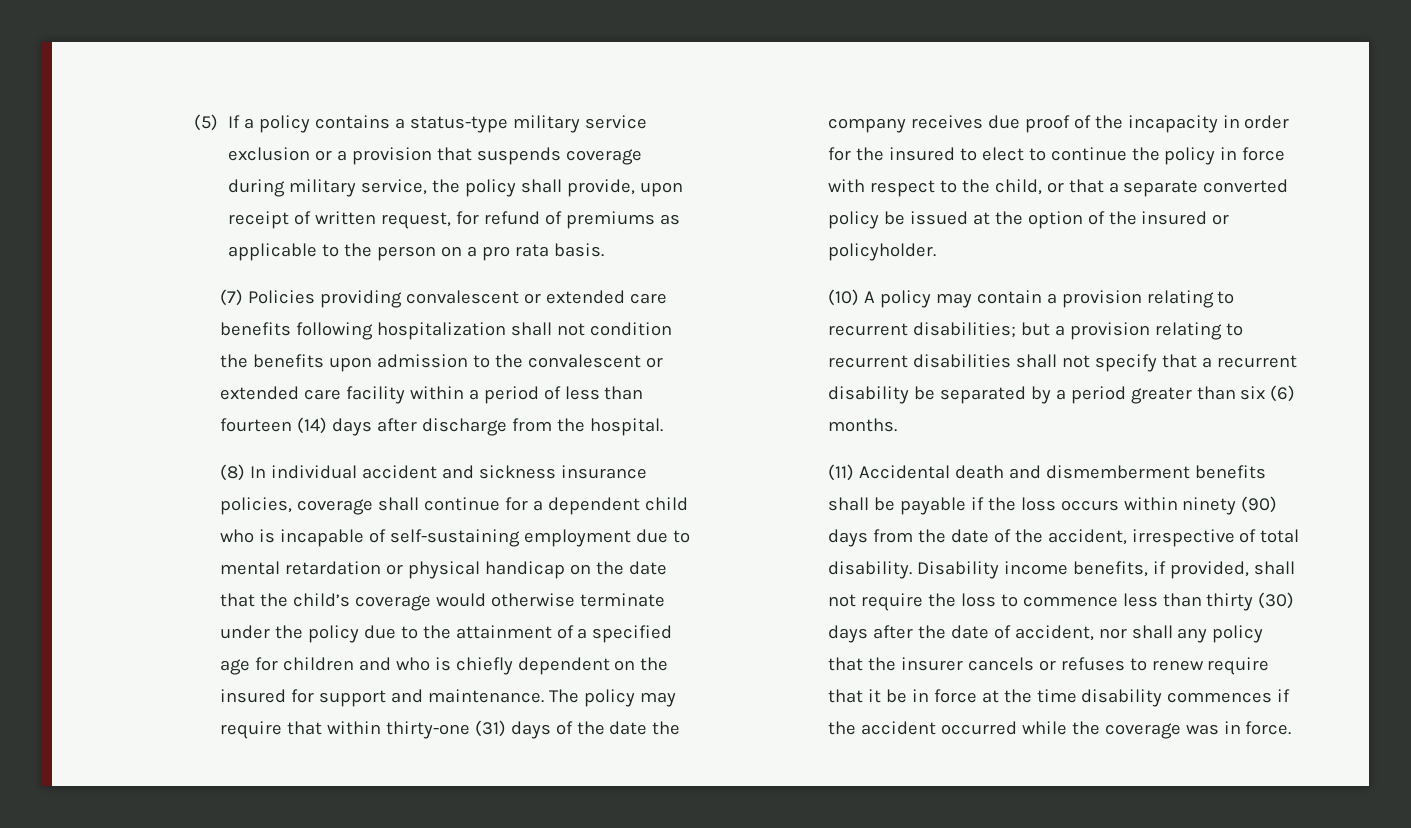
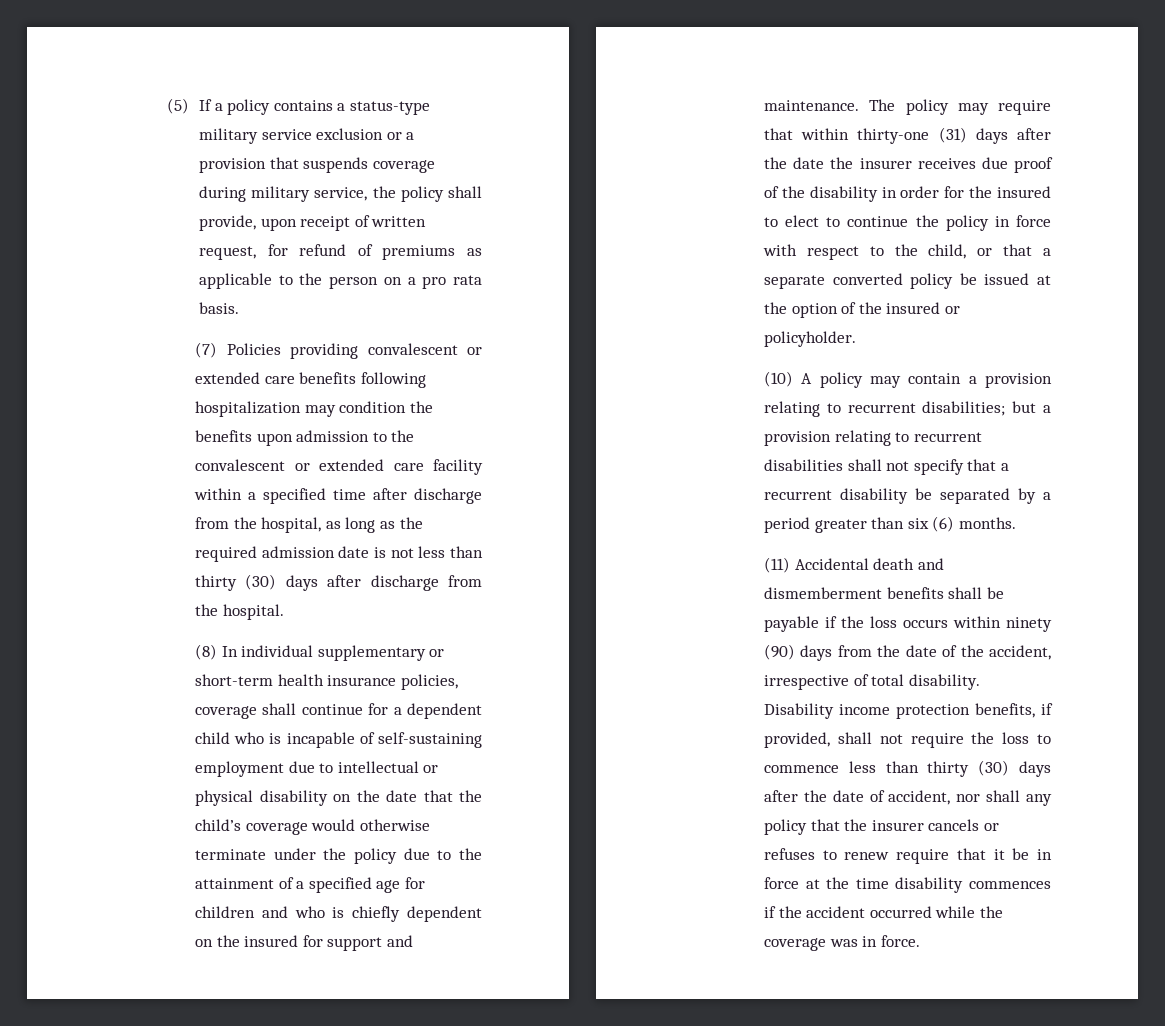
- (7) Policies providing convalescent or extended care benefits following hospitalization shall not condition the benefits upon admission to the convalescent or extended care facility within a period of less than fourteen (14) days after discharge from the hospital.
+ (7) Policies providing convalescent or extended care benefits following hospitalization may condition the benefits upon admission to the convalescent or extended care facility within a specified time after discharge from the hospital, as long as the required admission date is not less than thirty (30) days after discharge from the hospital.
- (8) In individual accident and sickness insurance policies, coverage shall continue for a dependent child who is incapable of self-sustaining employment due to mental retardation or physical handicap on the date that the child’s coverage would otherwise terminate under the policy due to the attainment of a specified age for children and who is chiefly dependent on the insured for support and maintenance.
+ (8) In individual supplementary or short-term health insurance policies, coverage shall continue for a dependent child who is incapable of self-sustaining employment due to intellectual or physical disability on the date that the child’s coverage would otherwise terminate under the policy due to the attainment of a specified age for children and who is chiefly dependent on the insured for support and maintenance.
- The policy may require that within thirty-one (31) days of the date the company receives due proof of the incapacity in order for the insured to elect to continue the policy in force with respect to the child, or that a separate converted policy be issued at the option of the insured or policyholder.
+ The policy may require that within thirty-one (31) days after the date the insurer receives due proof of the disability in order for the insured to elect to continue the policy in force with respect to the child, or that a separate converted policy be issued at the option of the insured or policyholder.
- Disability income benefits, if provided, shall not require the loss to commence less than thirty (30) days after the date of accident, nor shall any policy that the insurer cancels or refuses to renew require that it be in force at the time disability commences if the accident occurred while the coverage was in force.
+ Disability income protection benefits, if provided, shall not require the loss to commence less than thirty (30) days after the date of accident, nor shall any policy that the insurer cancels or refuses to renew require that it be in force at the time disability commences if the accident occurred while the coverage was in force.

